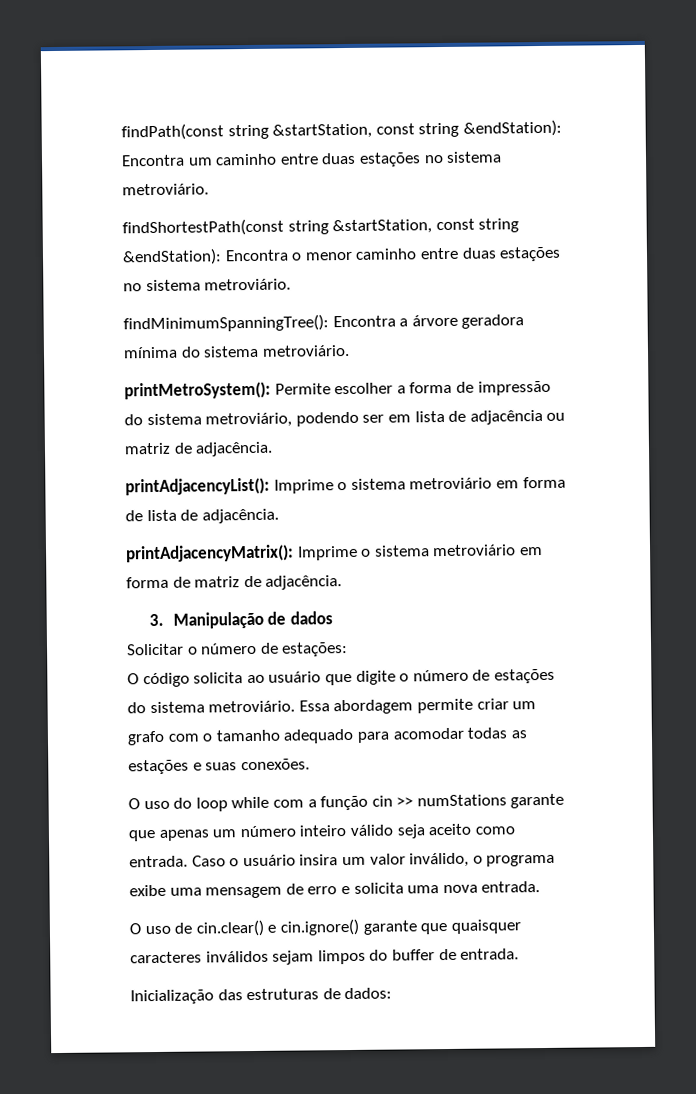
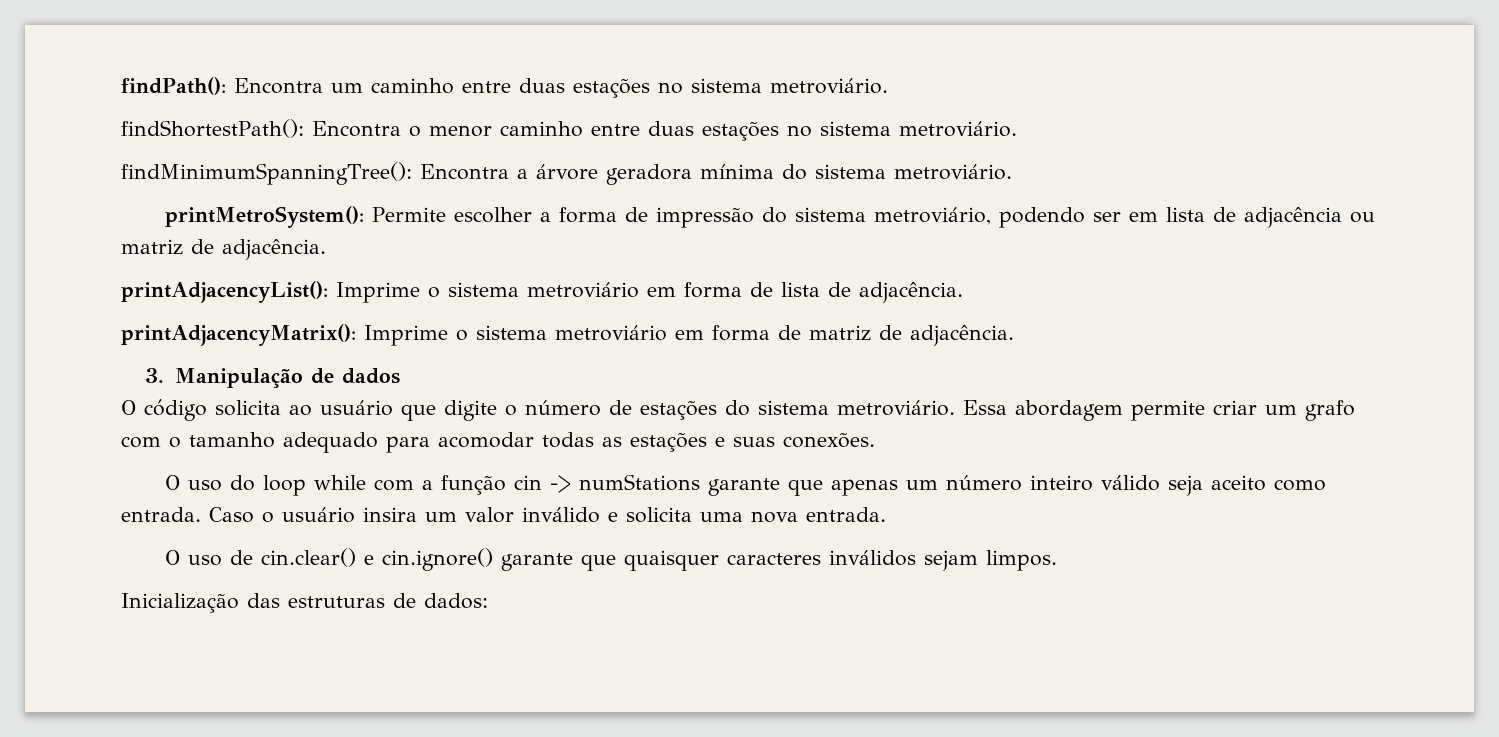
- findPath(const string &startStation, const string &endStation): Encontra um caminho entre duas estações no sistema metroviário.
+ findPath(): Encontra um caminho entre duas estações no sistema metroviário.
- findShortestPath(const string &startStation, const string &endStation): Encontra o menor caminho entre duas estações no sistema metroviário.
+ findShortestPath(): Encontra o menor caminho entre duas estações no sistema metroviário.
- Solicitar o número de estações:
- O uso do loop while com a função cin >> numStations garante que apenas um número inteiro válido seja aceito como entrada.
+ O uso do loop while com a função cin -> numStations garante que apenas um número inteiro válido seja aceito como entrada.
- Caso o usuário insira um valor inválido, o programa exibe uma mensagem de erro e solicita uma nova entrada.
+ Caso o usuário insira um valor inválido e solicita uma nova entrada.
- O uso de cin.clear() e cin.ignore() garante que quaisquer caracteres inválidos sejam limpos do buffer de entrada.
+ O uso de cin.clear() e cin.ignore() garante que quaisquer caracteres inválidos sejam limpos.

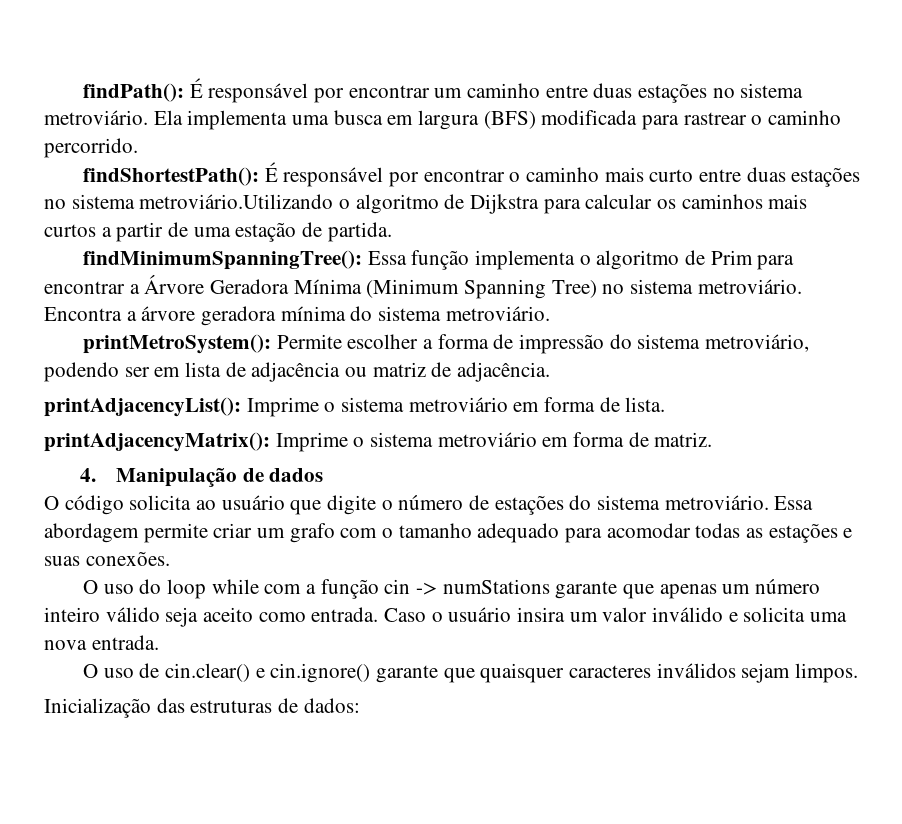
- findPath(): Encontra um caminho entre duas estações no sistema metroviário.
- findShortestPath(): Encontra o menor caminho entre duas estações no sistema metroviário.
- findMinimumSpanningTree(): Encontra a árvore geradora mínima do sistema metroviário.
+ findPath(): É responsável por encontrar um caminho entre duas estações no sistema metroviário. Ela implementa uma busca em largura (BFS) modificada para rastrear o caminho percorrido.
+ findShortestPath(): É responsável por encontrar o caminho mais curto entre duas estações no sistema metroviário.Utilizando o algoritmo de Dijkstra para calcular os caminhos mais curtos a partir de uma estação de partida.
+ findMinimumSpanningTree(): Essa função implementa o algoritmo de Prim para encontrar a Árvore Geradora Mínima (Minimum Spanning Tree) no sistema metroviário. Encontra a árvore geradora mínima do sistema metroviário.
- printAdjacencyList(): Imprime o sistema metroviário em forma de lista de adjacência.
+ printAdjacencyList(): Imprime o sistema metroviário em forma de lista.
- printAdjacencyMatrix(): Imprime o sistema metroviário em forma de matriz de adjacência.
- 3. Manipulação de dados
+ printAdjacencyMatrix(): Imprime o sistema metroviário em forma de matriz.
+ 4. Manipulação de dados

